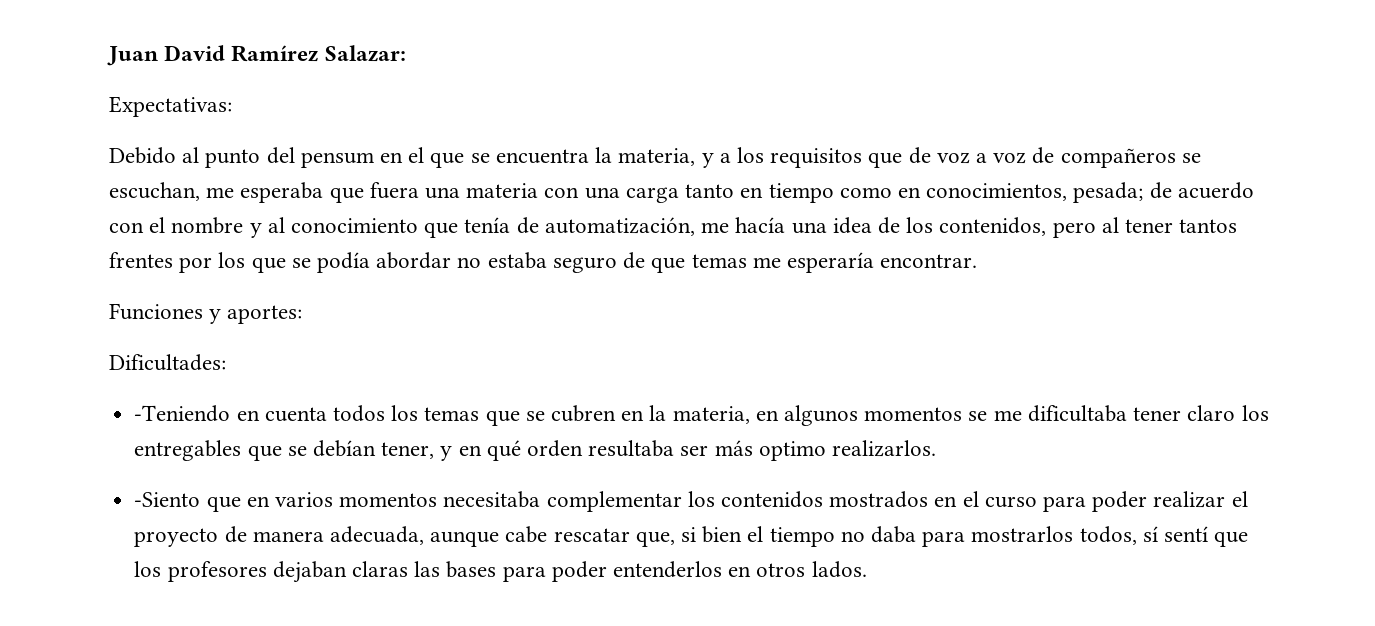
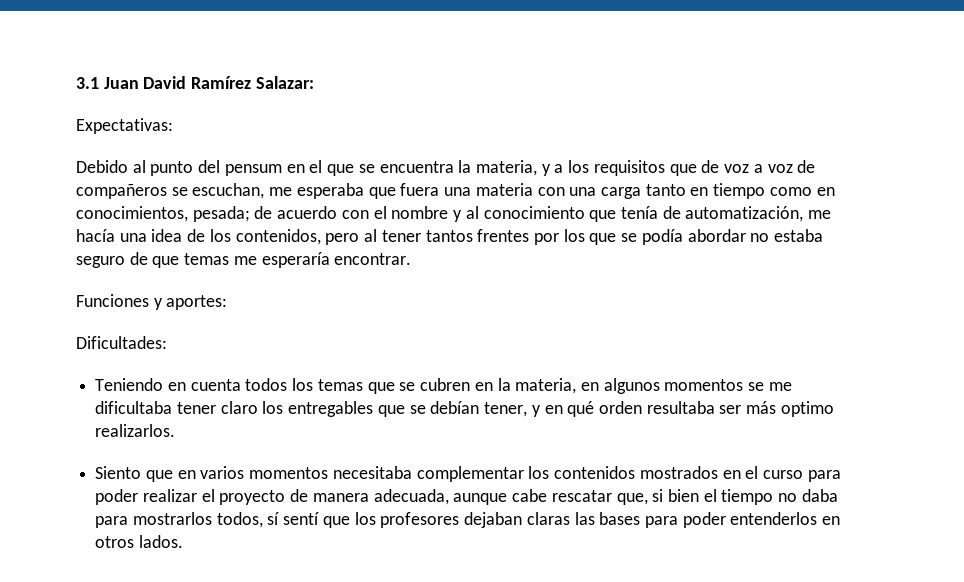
- Juan David Ramírez Salazar:
+ 3.1 Juan David Ramírez Salazar:
- -Teniendo en cuenta todos los temas que se cubren en la materia, en algunos momentos se me dificultaba tener claro los entregables que se debían tener, y en qué orden resultaba ser más optimo realizarlos.
+ Teniendo en cuenta todos los temas que se cubren en la materia, en algunos momentos se me dificultaba tener claro los entregables que se debían tener, y en qué orden resultaba ser más optimo realizarlos.
- -Siento que en varios momentos necesitaba complementar los contenidos mostrados en el curso para poder realizar el proyecto de manera adecuada, aunque cabe rescatar que, si bien el tiempo no daba para mostrarlos todos, sí sentí que los profesores dejaban claras las bases para poder entenderlos en otros lados.
+ Siento que en varios momentos necesitaba complementar los contenidos mostrados en el curso para poder realizar el proyecto de manera adecuada, aunque cabe rescatar que, si bien el tiempo no daba para mostrarlos todos, sí sentí que los profesores dejaban claras las bases para poder entenderlos en otros lados.

